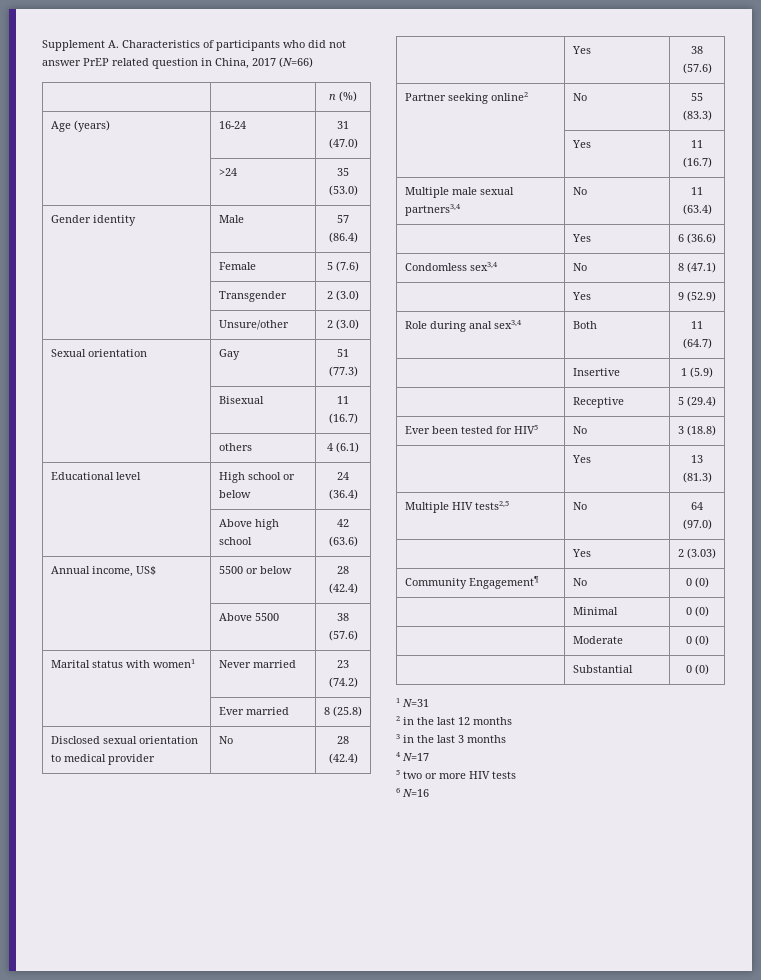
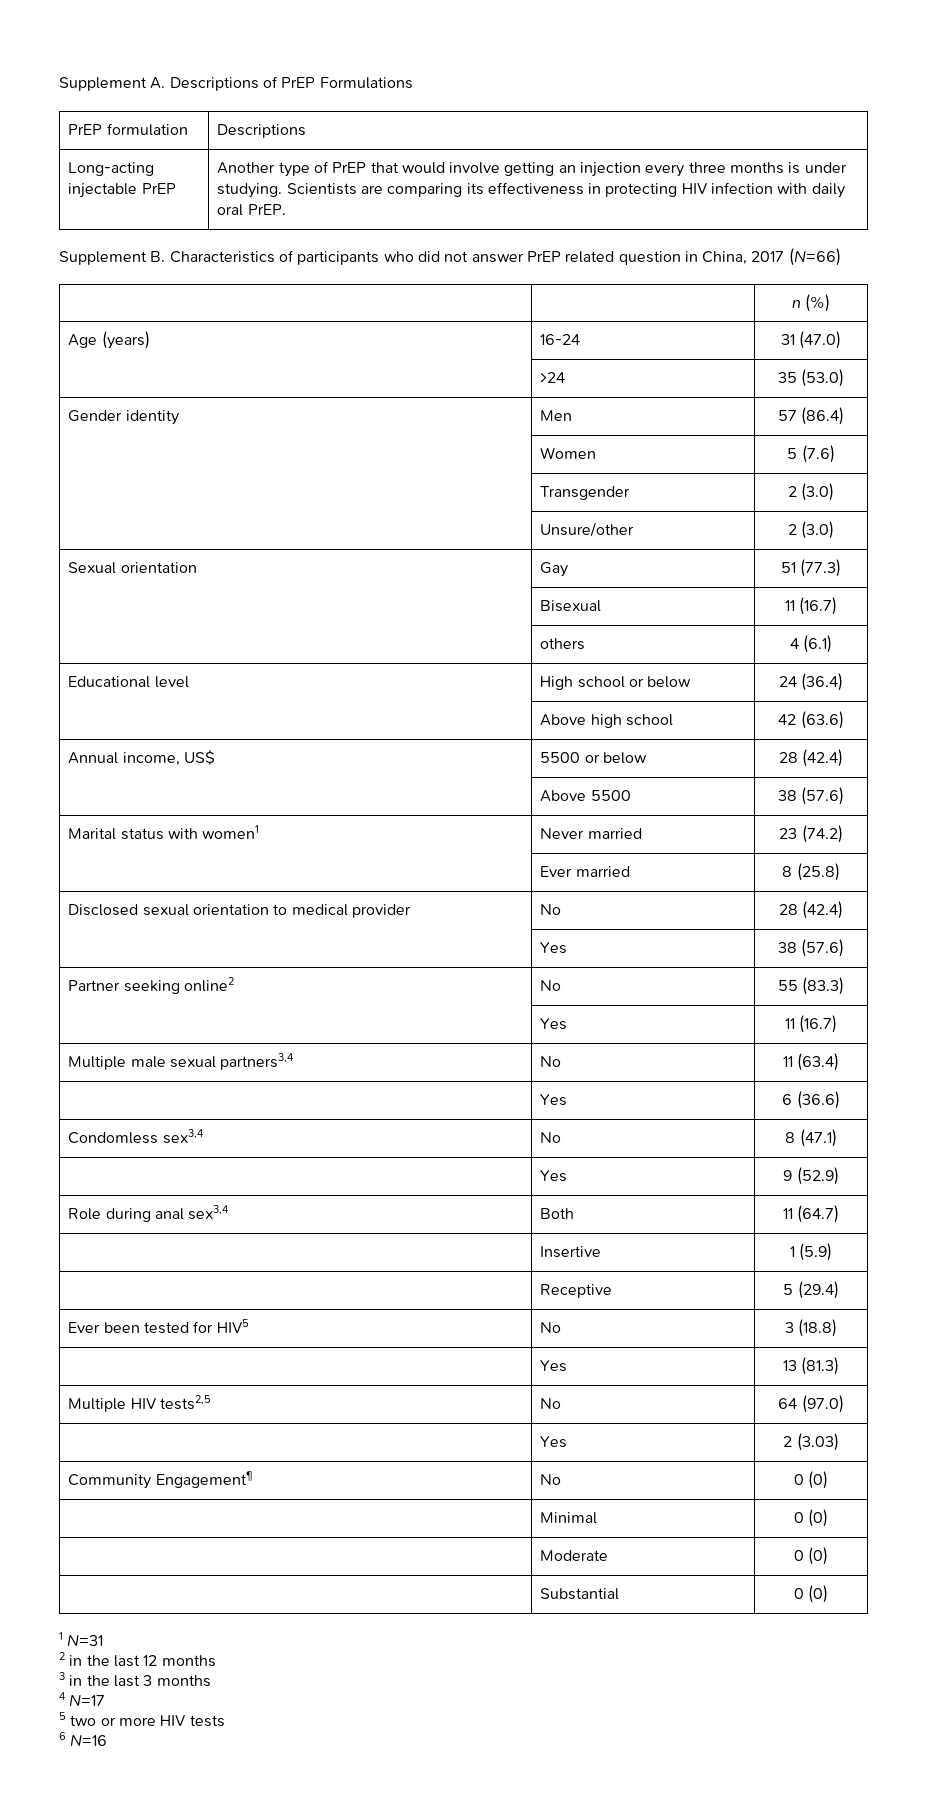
- Supplement A. Characteristics of participants who did not answer PrEP related question in China, 2017 (N=66)
+ Supplement A. Descriptions of PrEP Formulations
+ PrEP formulation | Descriptions
+ Long-acting injectable PrEP | Another type of PrEP that would involve getting an injection every three months is under studying. Scientists are comparing its effectiveness in protecting HIV infection with daily oral PrEP.
+ Supplement B. Characteristics of participants who did not answer PrEP related question in China, 2017 (N=66)
- Gender identity | Male | 57 (86.4)
+ Gender identity | Men | 57 (86.4)
- | Female | 5 (7.6)
+ | Women | 5 (7.6)

